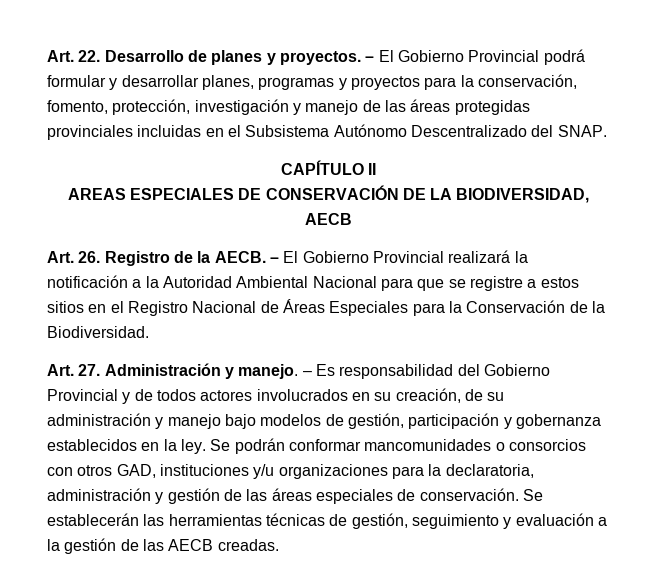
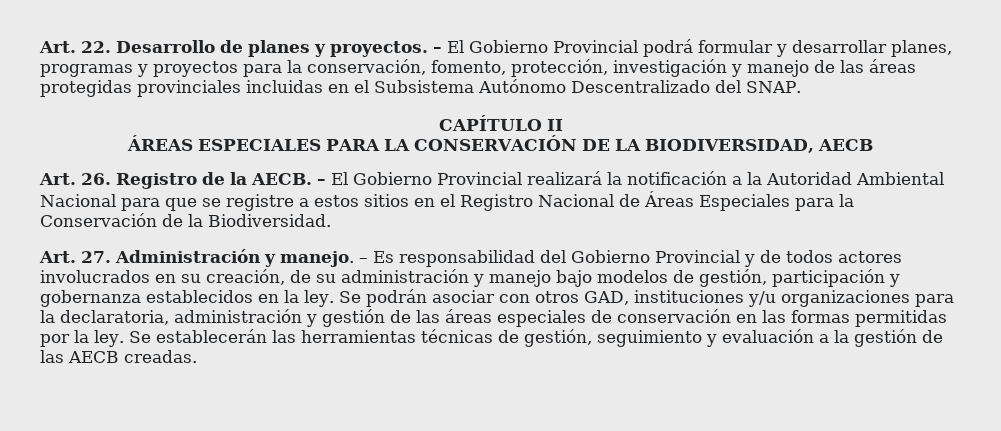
- AREAS ESPECIALES DE CONSERVACIÓN DE LA BIODIVERSIDAD, AECB
+ ÁREAS ESPECIALES PARA LA CONSERVACIÓN DE LA BIODIVERSIDAD, AECB
- Se podrán conformar mancomunidades o consorcios con otros GAD, instituciones y/u organizaciones para la declaratoria, administración y gestión de las áreas especiales de conservación.
+ Se podrán asociar con otros GAD, instituciones y/u organizaciones para la declaratoria, administración y gestión de las áreas especiales de conservación en las formas permitidas por la ley.

